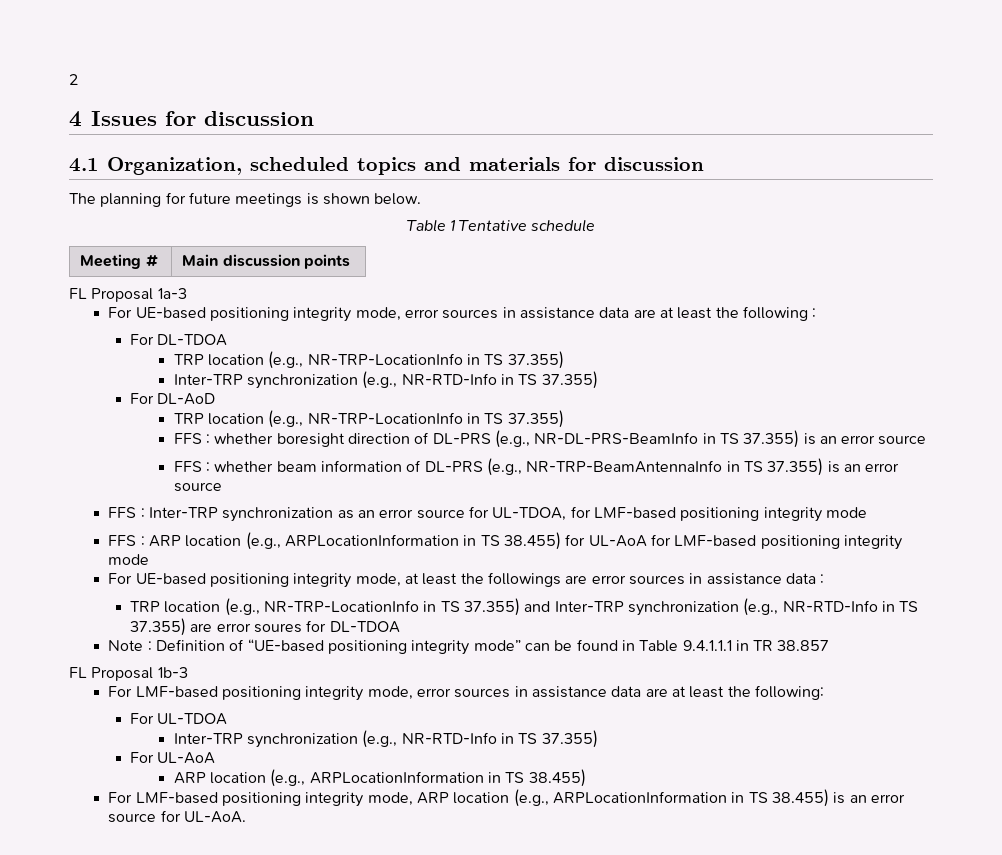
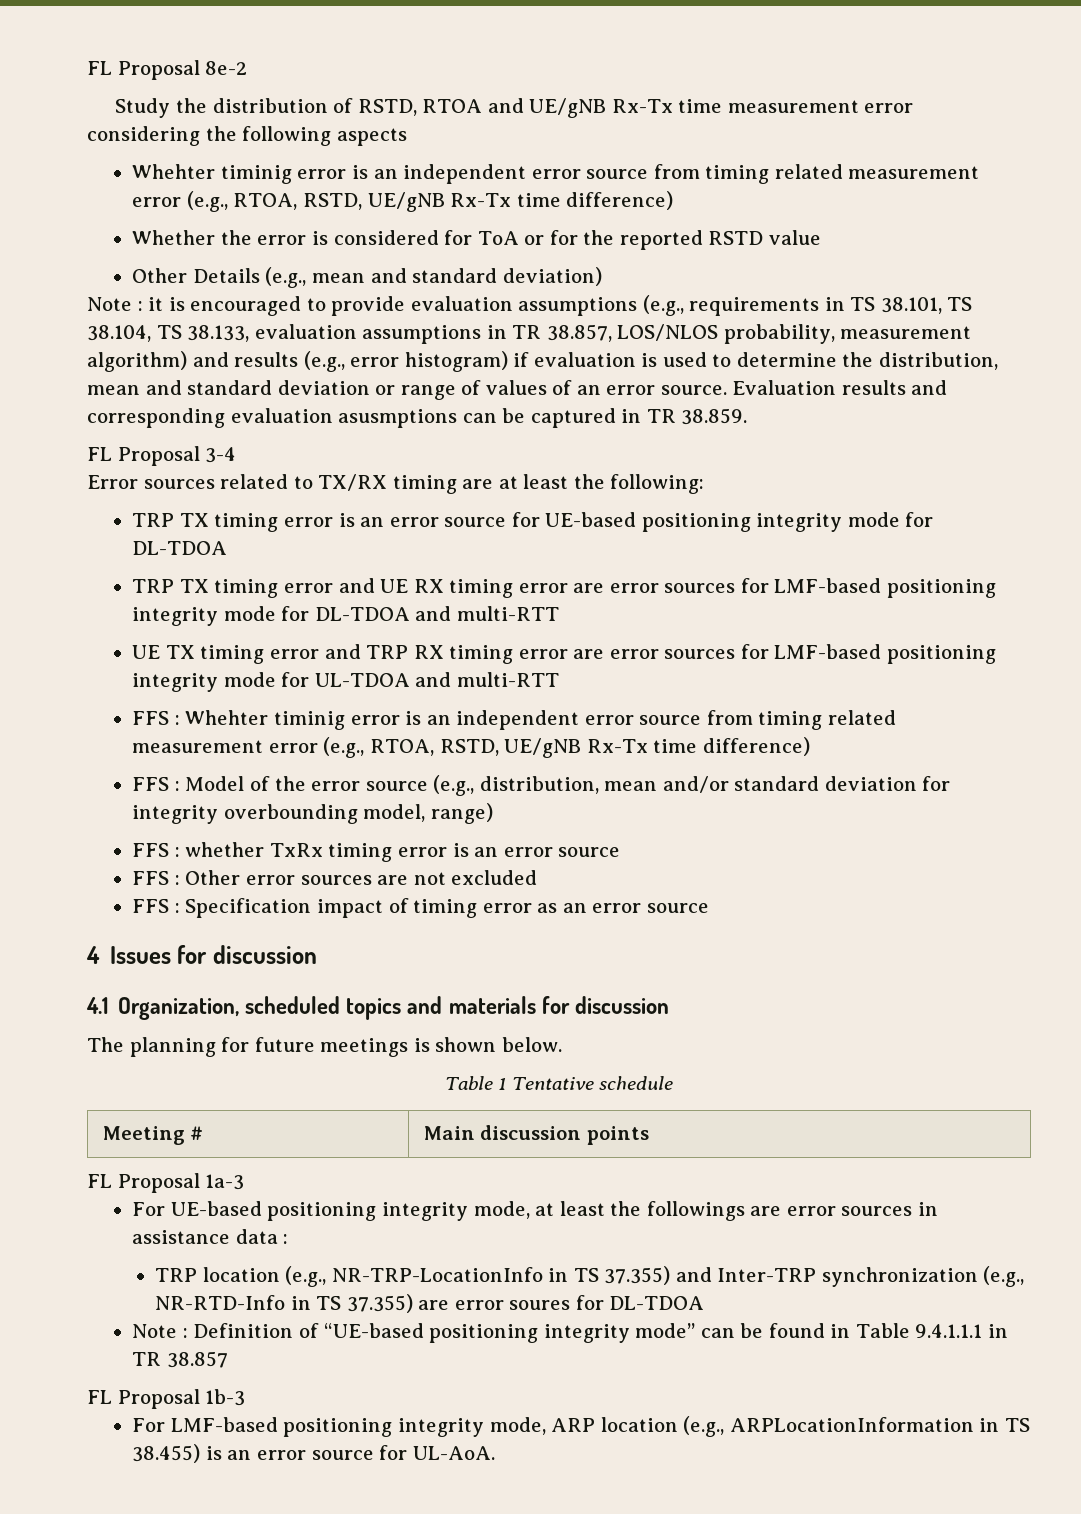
- 2
+ FL Proposal 8e-2
+ Study the distribution of RSTD, RTOA and UE/gNB Rx-Tx time measurement error considering the following aspects
+ Whehter timinig error is an independent error source from timing related measurement error (e.g., RTOA, RSTD, UE/gNB Rx-Tx time difference)
+ Whether the error is considered for ToA or for the reported RSTD value
+ Other Details (e.g., mean and standard deviation)
+ Note : it is encouraged to provide evaluation assumptions (e.g., requirements in TS 38.101, TS 38.104, TS 38.133, evaluation assumptions in TR 38.857, LOS/NLOS probability, measurement algorithm) and results (e.g., error histogram) if evaluation is used to determine the distribution, mean and standard deviation or range of values of an error source. Evaluation results and corresponding evaluation asusmptions can be captured in TR 38.859.
+ FL Proposal 3-4
+ Error sources related to TX/RX timing are at least the following:
+ TRP TX timing error is an error source for UE-based positioning integrity mode for DL-TDOA
+ TRP TX timing error and UE RX timing error are error sources for LMF-based positioning integrity mode for DL-TDOA and multi-RTT
+ UE TX timing error and TRP RX timing error are error sources for LMF-based positioning integrity mode for UL-TDOA and multi-RTT
+ FFS : Whehter timinig error is an independent error source from timing related measurement error (e.g., RTOA, RSTD, UE/gNB Rx-Tx time difference)
+ FFS : Model of the error source (e.g., distribution, mean and/or standard deviation for integrity overbounding model, range)
+ FFS : whether TxRx timing error is an error source
+ FFS : Other error sources are not excluded
+ FFS : Specification impact of timing error as an error source
- For UE-based positioning integrity mode, error sources in assistance data are at least the following :
- For DL-TDOA
- TRP location (e.g., NR-TRP-LocationInfo in TS 37.355)
- Inter-TRP synchronization (e.g., NR-RTD-Info in TS 37.355)
- For DL-AoD
- TRP location (e.g., NR-TRP-LocationInfo in TS 37.355)
- FFS : whether boresight direction of DL-PRS (e.g., NR-DL-PRS-BeamInfo in TS 37.355) is an error source
- FFS : whether beam information of DL-PRS (e.g., NR-TRP-BeamAntennaInfo in TS 37.355) is an error source
- FFS : Inter-TRP synchronization as an error source for UL-TDOA, for LMF-based positioning integrity mode
- FFS : ARP location (e.g., ARPLocationInformation in TS 38.455) for UL-AoA for LMF-based positioning integrity mode
- For LMF-based positioning integrity mode, error sources in assistance data are at least the following:
- For UL-TDOA
- Inter-TRP synchronization (e.g., NR-RTD-Info in TS 37.355)
- For UL-AoA
- ARP location (e.g., ARPLocationInformation in TS 38.455)

